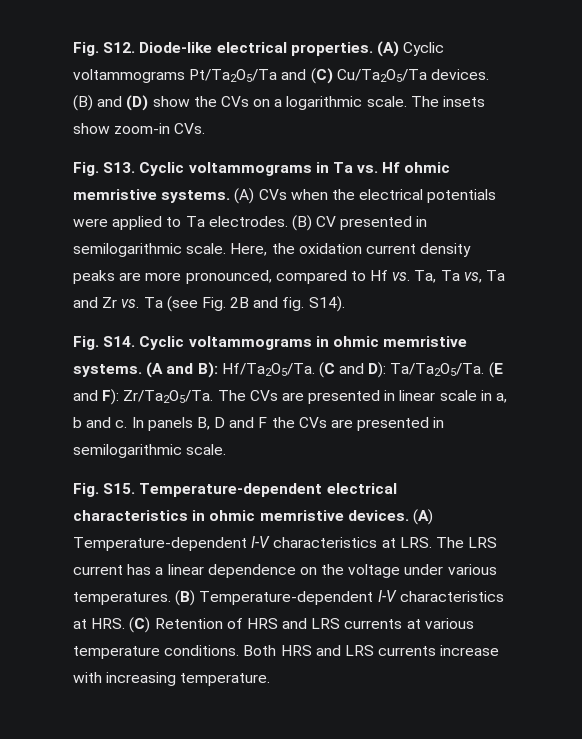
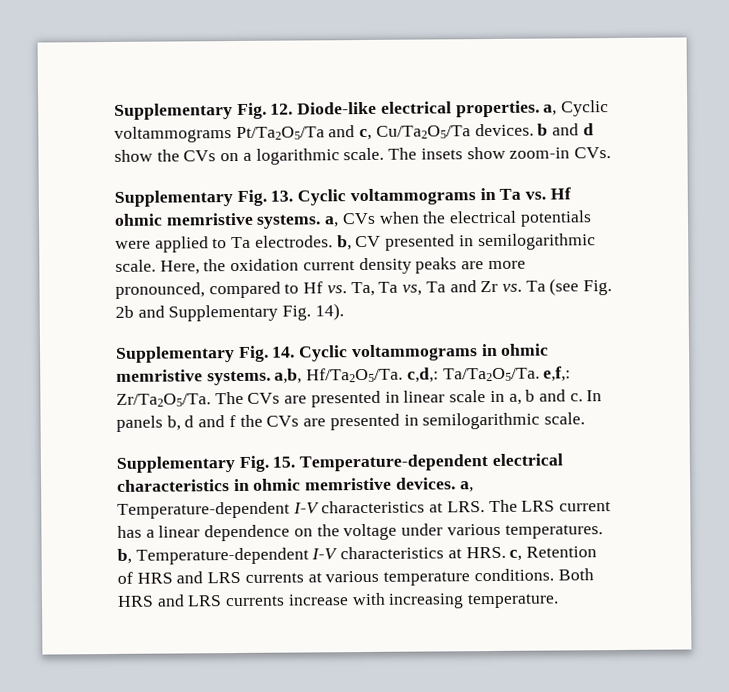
- Fig. S12. Diode-like electrical properties. (A) Cyclic voltammograms Pt/Ta2O5/Ta and (C) Cu/Ta2O5/Ta devices. (B) and (D) show the CVs on a logarithmic scale.
+ Supplementary Fig. 12. Diode-like electrical properties. a, Cyclic voltammograms Pt/Ta2O5/Ta and c, Cu/Ta2O5/Ta devices. b and d show the CVs on a logarithmic scale.
- Fig. S13. Cyclic voltammograms in Ta vs. Hf ohmic memristive systems. (A) CVs when the electrical potentials were applied to Ta electrodes. (B) CV presented in semilogarithmic scale.
+ Supplementary Fig. 13. Cyclic voltammograms in Ta vs. Hf ohmic memristive systems. a, CVs when the electrical potentials were applied to Ta electrodes. b, CV presented in semilogarithmic scale.
- Here, the oxidation current density peaks are more pronounced, compared to Hf vs. Ta, Ta vs, Ta and Zr vs. Ta (see Fig. 2B and fig. S14).
- Fig. S14. Cyclic voltammograms in ohmic memristive systems. (A and B): Hf/Ta2O5/Ta. (C and D): Ta/Ta2O5/Ta. (E and F): Zr/Ta2O5/Ta.
+ Here, the oxidation current density peaks are more pronounced, compared to Hf vs. Ta, Ta vs, Ta and Zr vs. Ta (see Fig. 2b and Supplementary Fig. 14).
+ Supplementary Fig. 14. Cyclic voltammograms in ohmic memristive systems. a,b, Hf/Ta2O5/Ta. c,d,: Ta/Ta2O5/Ta. e,f,: Zr/Ta2O5/Ta.
- In panels B, D and F the CVs are presented in semilogarithmic scale.
+ In panels b, d and f the CVs are presented in semilogarithmic scale.
- Fig. S15. Temperature-dependent electrical characteristics in ohmic memristive devices. (A) Temperature-dependent I-V characteristics at LRS. The LRS current has a linear dependence on the voltage under various temperatures. (B) Temperature-dependent I-V characteristics at HRS. (C) Retention of HRS and LRS currents at various temperature conditions.
+ Supplementary Fig. 15. Temperature-dependent electrical characteristics in ohmic memristive devices. a, Temperature-dependent I-V characteristics at LRS. The LRS current has a linear dependence on the voltage under various temperatures. b, Temperature-dependent I-V characteristics at HRS. c, Retention of HRS and LRS currents at various temperature conditions.

